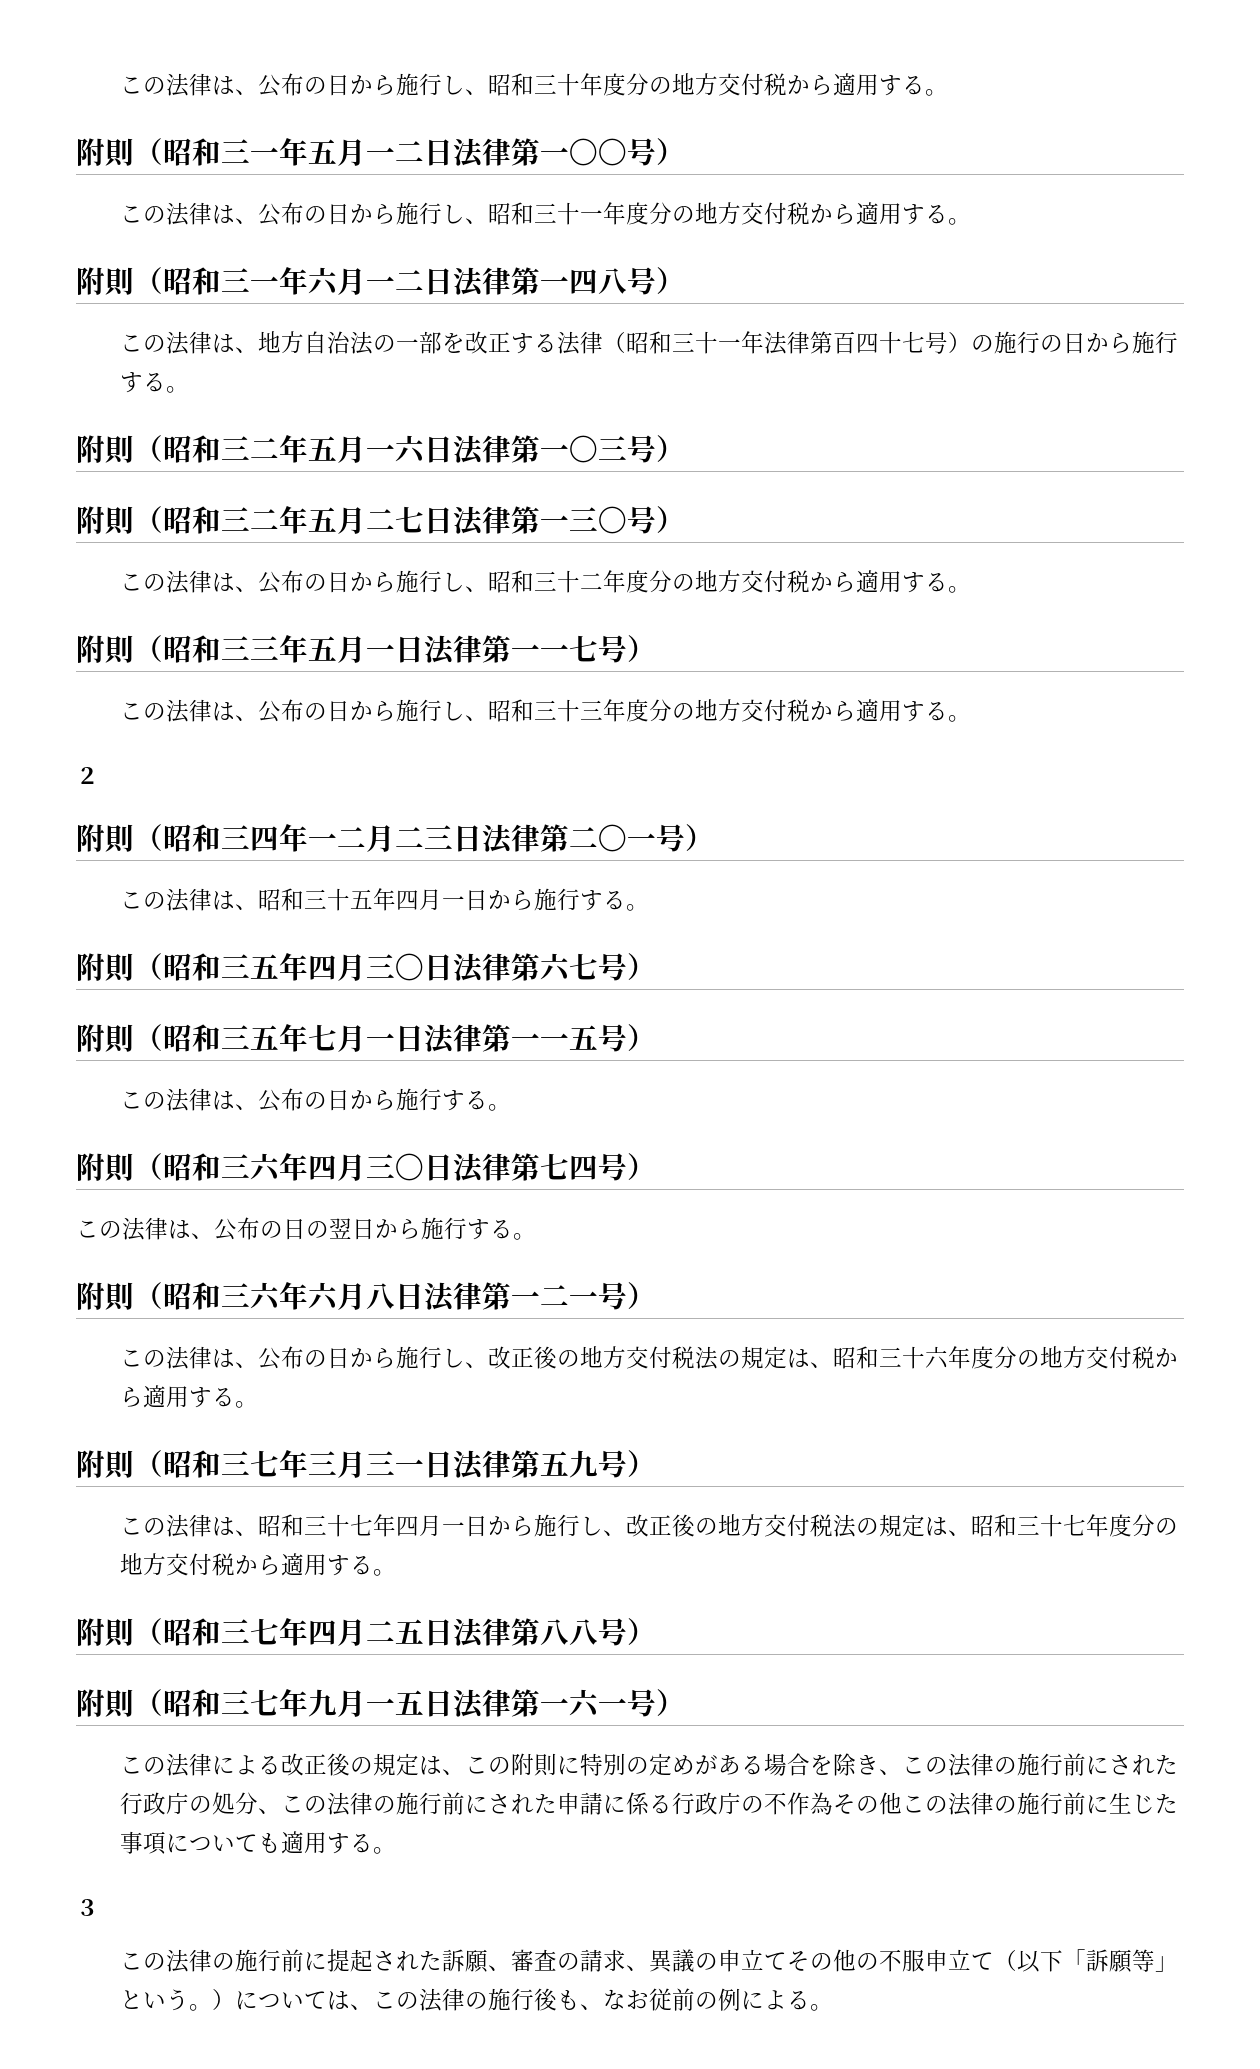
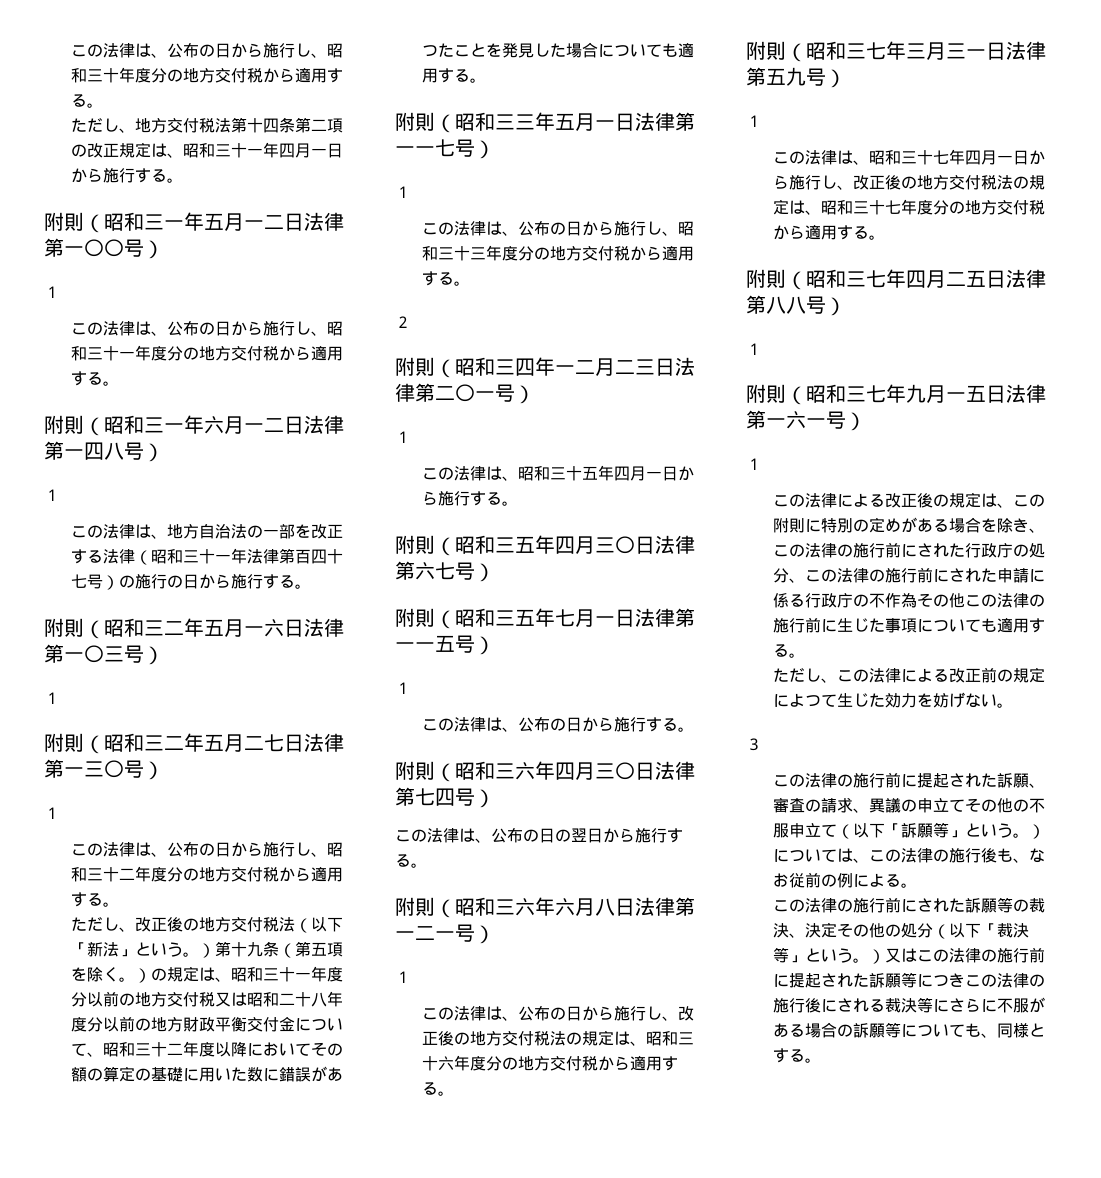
+ ただし、地方交付税法第十四条第二項の改正規定は、昭和三十一年四月一日から施行する。
  附則（昭和三一年五月一二日法律第一〇〇号）
+ １
  附則（昭和三一年六月一二日法律第一四八号）
+ １
  附則（昭和三二年五月一六日法律第一〇三号）
+ １
  附則（昭和三二年五月二七日法律第一三〇号）
+ １
+ ただし、改正後の地方交付税法（以下「新法」という。）第十九条（第五項を除く。）の規定は、昭和三十一年度分以前の地方交付税又は昭和二十八年度分以前の地方財政平衡交付金について、昭和三十二年度以降においてその額の算定の基礎に用いた数に錯誤があつたことを発見した場合についても適用する。
  附則（昭和三三年五月一日法律第一一七号）
+ １
  附則（昭和三四年一二月二三日法律第二〇一号）
+ １
  附則（昭和三五年七月一日法律第一一五号）
+ １
  附則（昭和三六年六月八日法律第一二一号）
+ １
  附則（昭和三七年三月三一日法律第五九号）
+ １
  附則（昭和三七年四月二五日法律第八八号）
+ １
  附則（昭和三七年九月一五日法律第一六一号）
+ １
+ ただし、この法律による改正前の規定によつて生じた効力を妨げない。
+ この法律の施行前にされた訴願等の裁決、決定その他の処分（以下「裁決等」という。）又はこの法律の施行前に提起された訴願等につきこの法律の施行後にされる裁決等にさらに不服がある場合の訴願等についても、同様とする。

